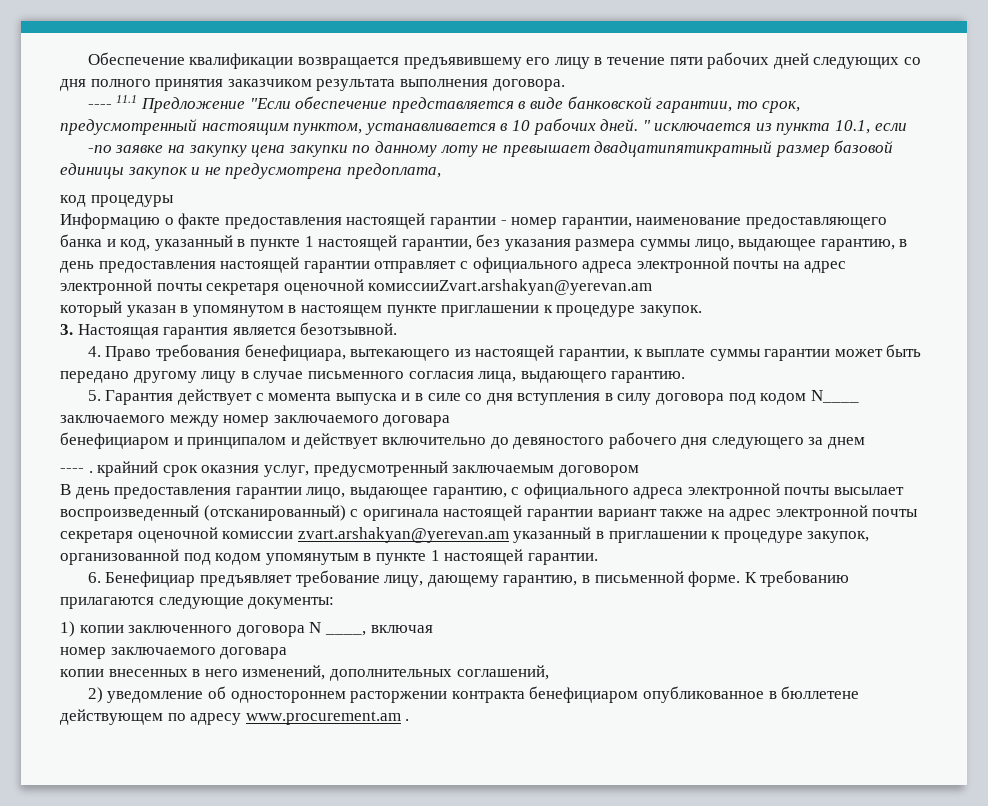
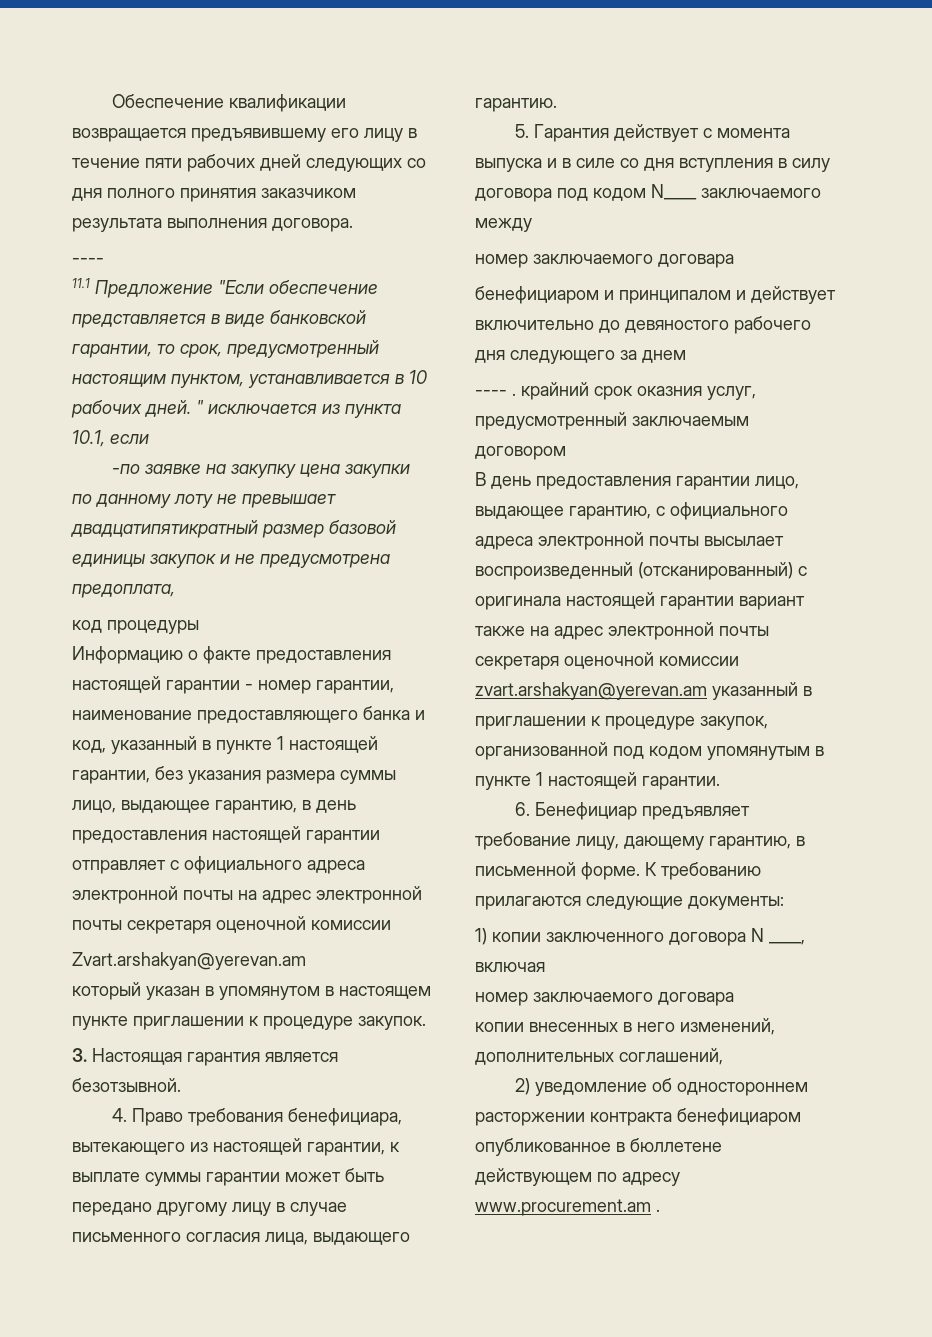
  Обеспечение квалификации возвращается предъявившему его лицу в течение пяти рабочих дней следующих со дня полного принятия заказчиком результата выполнения договора.
- ---- 11.1 Предложение "Если обеспечение представляется в виде банковской гарантии, то срок, предусмотренный настоящим пунктом, устанавливается в 10 рабочих дней.
+ ----
+ 11.1 Предложение "Если обеспечение представляется в виде банковской гарантии, то срок, предусмотренный настоящим пунктом, устанавливается в 10 рабочих дней.
- Информацию о факте предоставления настоящей гарантии - номер гарантии, наименование предоставляющего банка и код, указанный в пункте 1 настоящей гарантии, без указания размера суммы лицо, выдающее гарантию, в день предоставления настоящей гарантии отправляет с официального адреса электронной почты на адрес электронной почты секретаря оценочной комиссииZvart.arshakyan@yerevan.am
+ Информацию о факте предоставления настоящей гарантии - номер гарантии, наименование предоставляющего банка и код, указанный в пункте 1 настоящей гарантии, без указания размера суммы лицо, выдающее гарантию, в день предоставления настоящей гарантии отправляет с официального адреса электронной почты на адрес электронной почты секретаря оценочной комиссии
+ Zvart.arshakyan@yerevan.am
- 5. Гарантия действует с момента выпуска и в силе со дня вступления в силу договора под кодом N____ заключаемого между номер заключаемого договара
+ 5. Гарантия действует с момента выпуска и в силе со дня вступления в силу договора под кодом N____ заключаемого между
+ номер заключаемого договара

